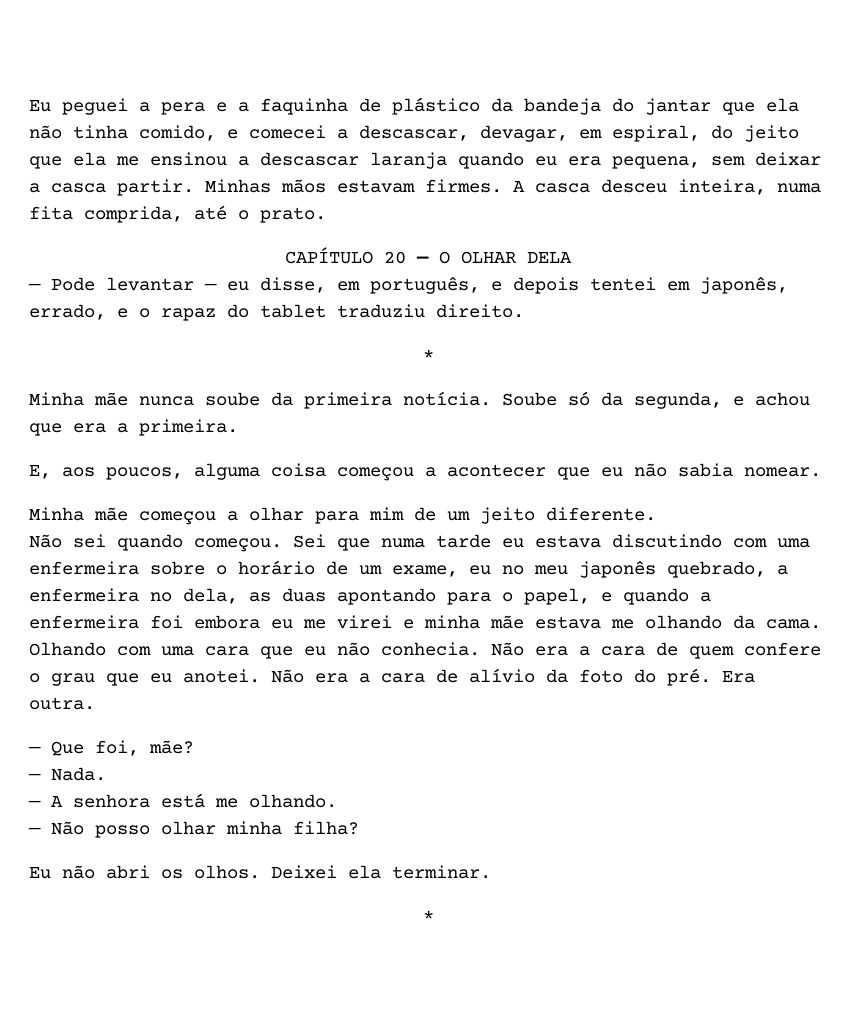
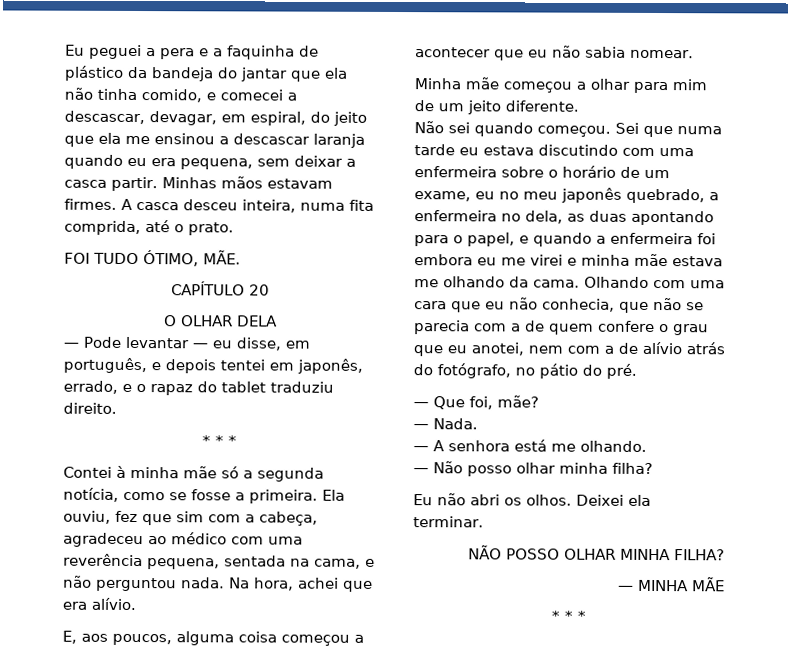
+ FOI TUDO ÓTIMO, MÃE.
- CAPÍTULO 20 — O OLHAR DELA
+ CAPÍTULO 20
+ O OLHAR DELA
  — Pode levantar — eu disse, em português, e depois tentei em japonês, errado, e o rapaz do tablet traduziu direito.
- *
- Minha mãe nunca soube da primeira notícia. Soube só da segunda, e achou que era a primeira.
+ * * *
+ Contei à minha mãe só a segunda notícia, como se fosse a primeira. Ela ouviu, fez que sim com a cabeça, agradeceu ao médico com uma reverência pequena, sentada na cama, e não perguntou nada. Na hora, achei que era alívio.
- Olhando com uma cara que eu não conhecia. Não era a cara de quem confere o grau que eu anotei. Não era a cara de alívio da foto do pré. Era outra.
+ Olhando com uma cara que eu não conhecia, que não se parecia com a de quem confere o grau que eu anotei, nem com a de alívio atrás do fotógrafo, no pátio do pré.
  Deixei ela terminar.
- *
+ NÃO POSSO OLHAR MINHA FILHA?
+ — MINHA MÃE
+ * * *

